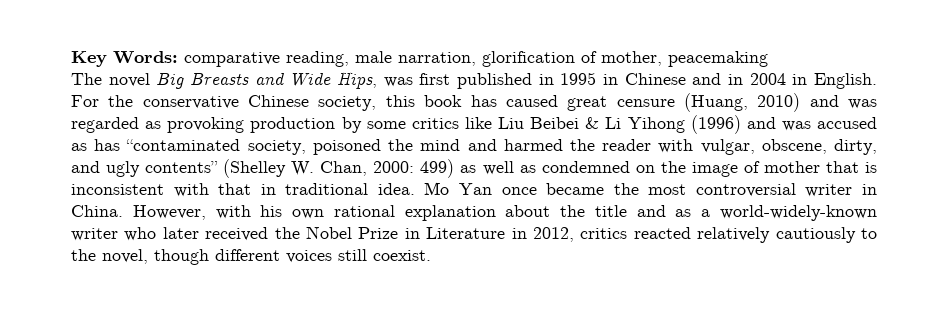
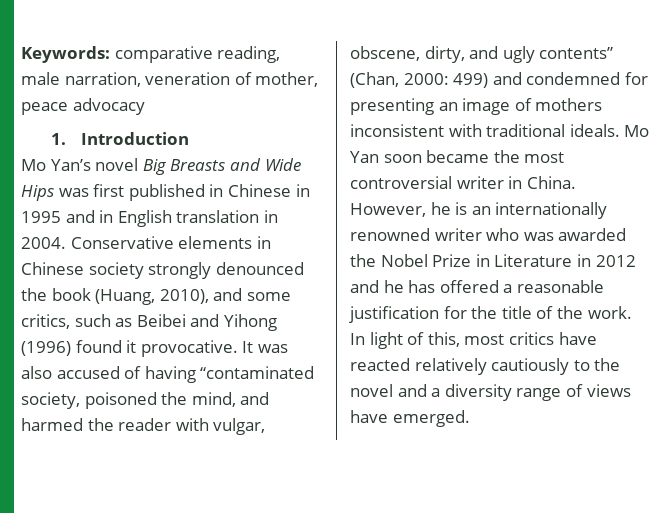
- Key Words: comparative reading, male narration, glorification of mother, peacemaking
- The novel Big Breasts and Wide Hips, was first published in 1995 in Chinese and in 2004 in English. For the conservative Chinese society, this book has caused great censure (Huang, 2010) and was regarded as provoking production by some critics like Liu Beibei & Li Yihong (1996) and was accused as has “contaminated society, poisoned the mind and harmed the reader with vulgar, obscene, dirty, and ugly contents” (Shelley W. Chan, 2000: 499) as well as condemned on the image of mother that is inconsistent with that in traditional idea.
+ Keywords: comparative reading, male narration, veneration of mother, peace advocacy
+ 1. Introduction
+ Mo Yan’s novel Big Breasts and Wide Hips was first published in Chinese in 1995 and in English translation in 2004. Conservative elements in Chinese society strongly denounced the book (Huang, 2010), and some critics, such as Beibei and Yihong (1996) found it provocative. It was also accused of having “contaminated society, poisoned the mind, and harmed the reader with vulgar, obscene, dirty, and ugly contents” (Chan, 2000: 499) and condemned for presenting an image of mothers inconsistent with traditional ideals.
- Mo Yan once became the most controversial writer in China.
+ Mo Yan soon became the most controversial writer in China.
- However, with his own rational explanation about the title and as a world-widely-known writer who later received the Nobel Prize in Literature in 2012, critics reacted relatively cautiously to the novel, though different voices still coexist.
+ However, he is an internationally renowned writer who was awarded the Nobel Prize in Literature in 2012 and he has offered a reasonable justification for the title of the work. In light of this, most critics have reacted relatively cautiously to the novel and a diversity range of views have emerged.

